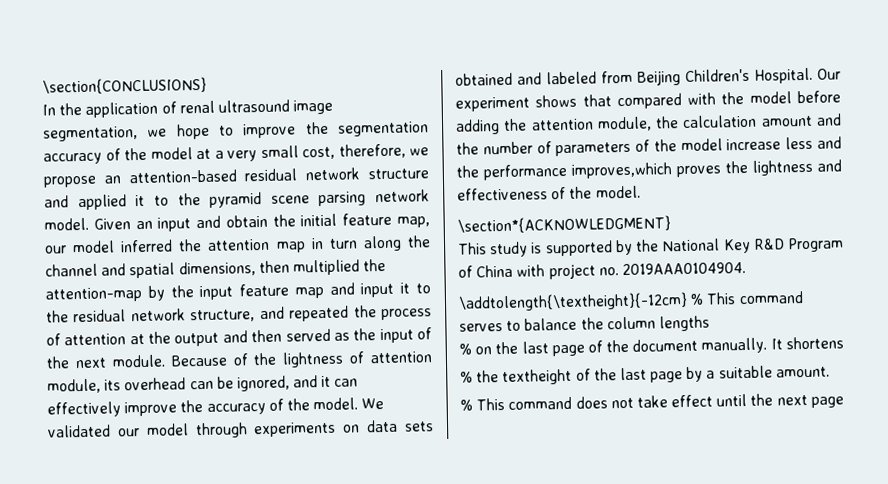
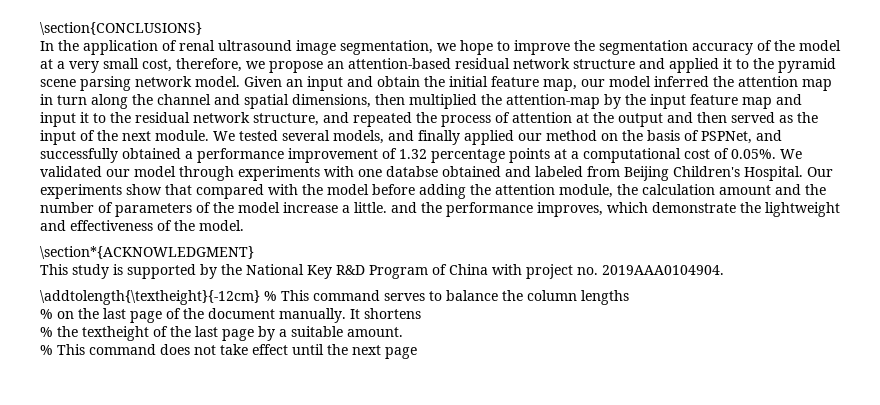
- Because of the lightness of attention module, its overhead can be ignored, and it can effectively improve the accuracy of the model. We validated our model through experiments on data sets obtained and labeled from Beijing Children's Hospital.
+ We tested several models, and finally applied our method on the basis of PSPNet, and successfully obtained a performance improvement of 1.32 percentage points at a computational cost of 0.05%. We validated our model through experiments with one databse obtained and labeled from Beijing Children's Hospital.
- Our experiment shows that compared with the model before adding the attention module, the calculation amount and the number of parameters of the model increase less and the performance improves,which proves the lightness and effectiveness of the model.
+ Our experiments show that compared with the model before adding the attention module, the calculation amount and the number of parameters of the model increase a little. and the performance improves, which demonstrate the lightweight and effectiveness of the model.

